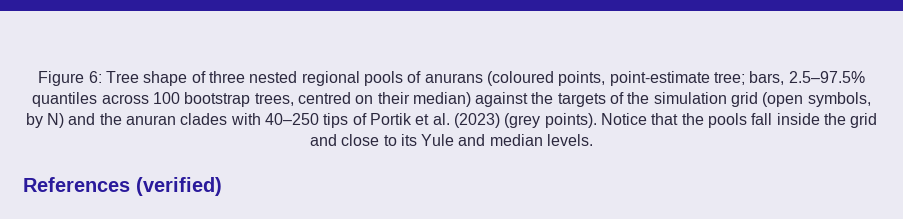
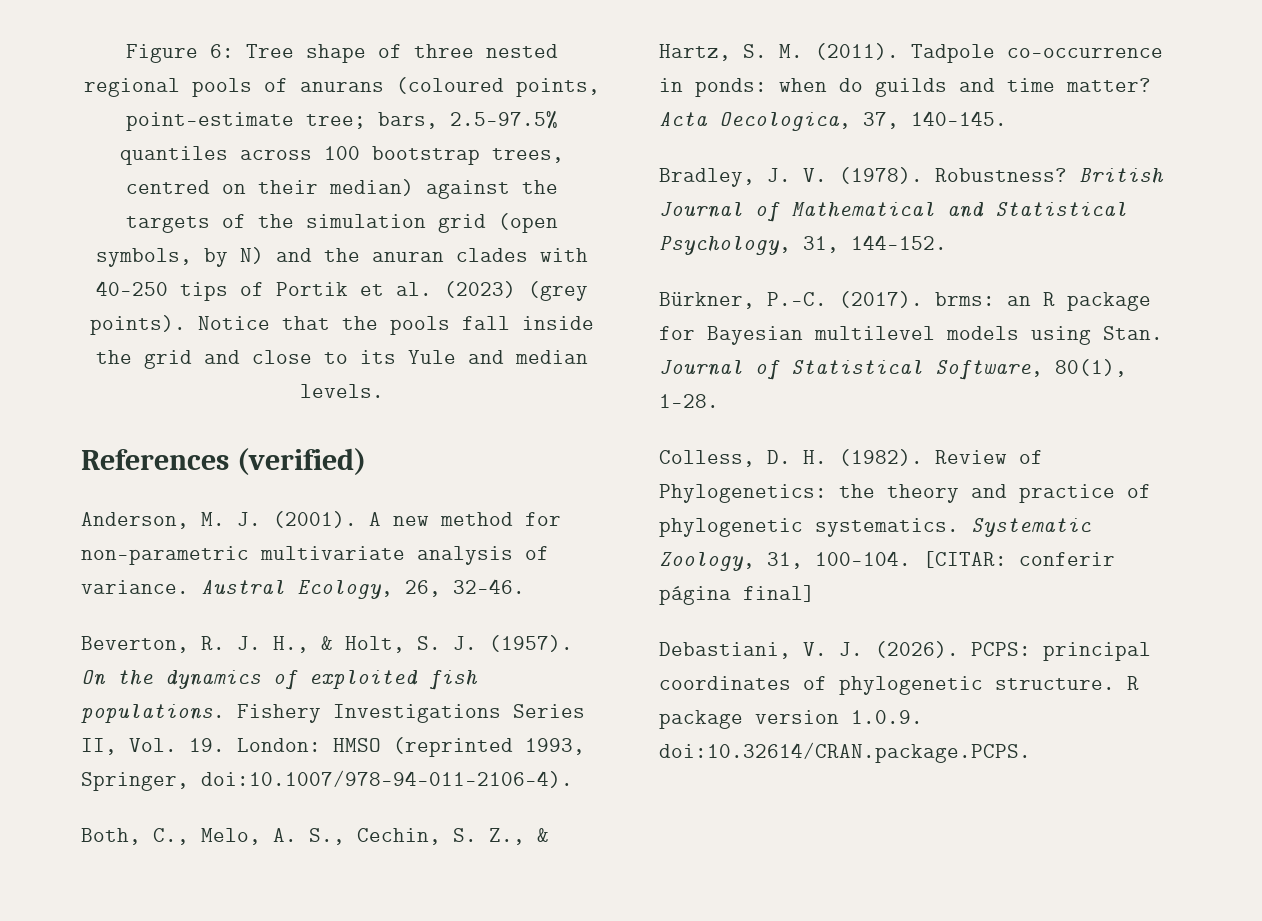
+ Anderson, M. J. (2001). A new method for non-parametric multivariate analysis of variance. Austral Ecology, 26, 32–46.
+ Beverton, R. J. H., & Holt, S. J. (1957). On the dynamics of exploited fish populations. Fishery Investigations Series II, Vol. 19. London: HMSO (reprinted 1993, Springer, doi:10.1007/978-94-011-2106-4).
+ Both, C., Melo, A. S., Cechin, S. Z., & Hartz, S. M. (2011). Tadpole co-occurrence in ponds: when do guilds and time matter? Acta Oecologica, 37, 140–145.
+ Bradley, J. V. (1978). Robustness? British Journal of Mathematical and Statistical Psychology, 31, 144–152.
+ Bürkner, P.-C. (2017). brms: an R package for Bayesian multilevel models using Stan. Journal of Statistical Software, 80(1), 1–28.
+ Colless, D. H. (1982). Review of Phylogenetics: the theory and practice of phylogenetic systematics. Systematic Zoology, 31, 100–104. [CITAR: conferir página final]
+ Debastiani, V. J. (2026). PCPS: principal coordinates of phylogenetic structure. R package version 1.0.9. doi:10.32614/CRAN.package.PCPS.

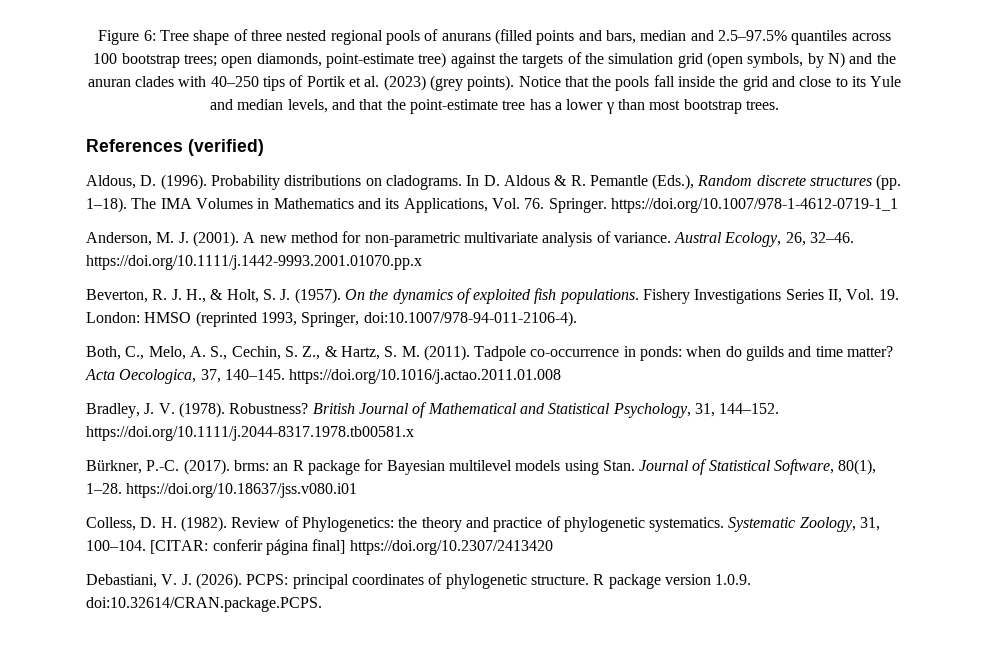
- Figure 6: Tree shape of three nested regional pools of anurans (coloured points, point-estimate tree; bars, 2.5–97.5% quantiles across 100 bootstrap trees, centred on their median) against the targets of the simulation grid (open symbols, by N) and the anuran clades with 40–250 tips of Portik et al. (2023) (grey points).
+ Figure 6: Tree shape of three nested regional pools of anurans (filled points and bars, median and 2.5–97.5% quantiles across 100 bootstrap trees; open diamonds, point-estimate tree) against the targets of the simulation grid (open symbols, by N) and the anuran clades with 40–250 tips of Portik et al. (2023) (grey points).
- Notice that the pools fall inside the grid and close to its Yule and median levels.
+ Notice that the pools fall inside the grid and close to its Yule and median levels, and that the point-estimate tree has a lower γ than most bootstrap trees.
  References (verified)
+ Aldous, D. (1996). Probability distributions on cladograms. In D. Aldous & R. Pemantle (Eds.), Random discrete structures (pp. 1–18). The IMA Volumes in Mathematics and its Applications, Vol. 76. Springer. https://doi.org/10.1007/978-1-4612-0719-1_1
- Austral Ecology, 26, 32–46.
+ Austral Ecology, 26, 32–46. https://doi.org/10.1111/j.1442-9993.2001.01070.pp.x
- Acta Oecologica, 37, 140–145.
+ Acta Oecologica, 37, 140–145. https://doi.org/10.1016/j.actao.2011.01.008
- British Journal of Mathematical and Statistical Psychology, 31, 144–152.
+ British Journal of Mathematical and Statistical Psychology, 31, 144–152. https://doi.org/10.1111/j.2044-8317.1978.tb00581.x
- Journal of Statistical Software, 80(1), 1–28.
+ Journal of Statistical Software, 80(1), 1–28. https://doi.org/10.18637/jss.v080.i01
- [CITAR: conferir página final]
+ [CITAR: conferir página final] https://doi.org/10.2307/2413420

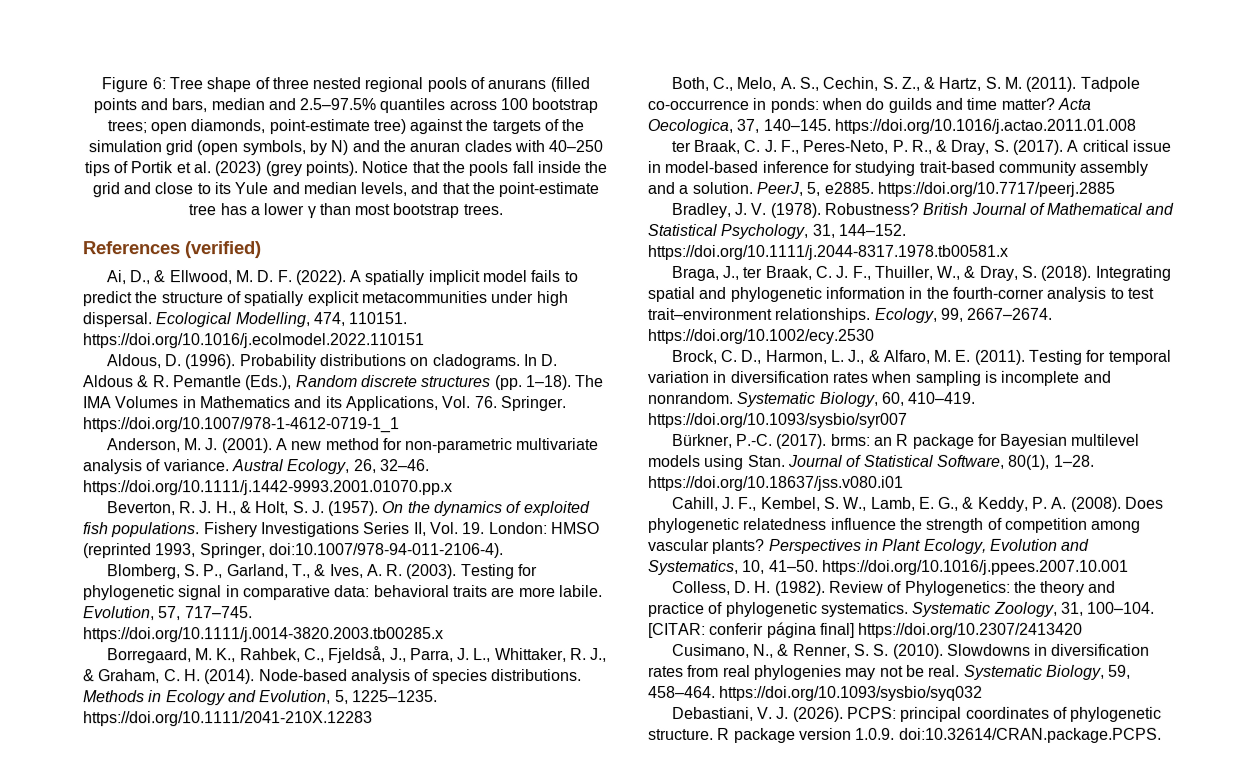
+ Ai, D., & Ellwood, M. D. F. (2022). A spatially implicit model fails to predict the structure of spatially explicit metacommunities under high dispersal. Ecological Modelling, 474, 110151. https://doi.org/10.1016/j.ecolmodel.2022.110151
+ Blomberg, S. P., Garland, T., & Ives, A. R. (2003). Testing for phylogenetic signal in comparative data: behavioral traits are more labile. Evolution, 57, 717–745. https://doi.org/10.1111/j.0014-3820.2003.tb00285.x
+ Borregaard, M. K., Rahbek, C., Fjeldså, J., Parra, J. L., Whittaker, R. J., & Graham, C. H. (2014). Node-based analysis of species distributions. Methods in Ecology and Evolution, 5, 1225–1235. https://doi.org/10.1111/2041-210X.12283
+ ter Braak, C. J. F., Peres-Neto, P. R., & Dray, S. (2017). A critical issue in model-based inference for studying trait-based community assembly and a solution. PeerJ, 5, e2885. https://doi.org/10.7717/peerj.2885
+ Braga, J., ter Braak, C. J. F., Thuiller, W., & Dray, S. (2018). Integrating spatial and phylogenetic information in the fourth-corner analysis to test trait–environment relationships. Ecology, 99, 2667–2674. https://doi.org/10.1002/ecy.2530
+ Brock, C. D., Harmon, L. J., & Alfaro, M. E. (2011). Testing for temporal variation in diversification rates when sampling is incomplete and nonrandom. Systematic Biology, 60, 410–419. https://doi.org/10.1093/sysbio/syr007
+ Cahill, J. F., Kembel, S. W., Lamb, E. G., & Keddy, P. A. (2008). Does phylogenetic relatedness influence the strength of competition among vascular plants? Perspectives in Plant Ecology, Evolution and Systematics, 10, 41–50. https://doi.org/10.1016/j.ppees.2007.10.001
+ Cusimano, N., & Renner, S. S. (2010). Slowdowns in diversification rates from real phylogenies may not be real. Systematic Biology, 59, 458–464. https://doi.org/10.1093/sysbio/syq032

